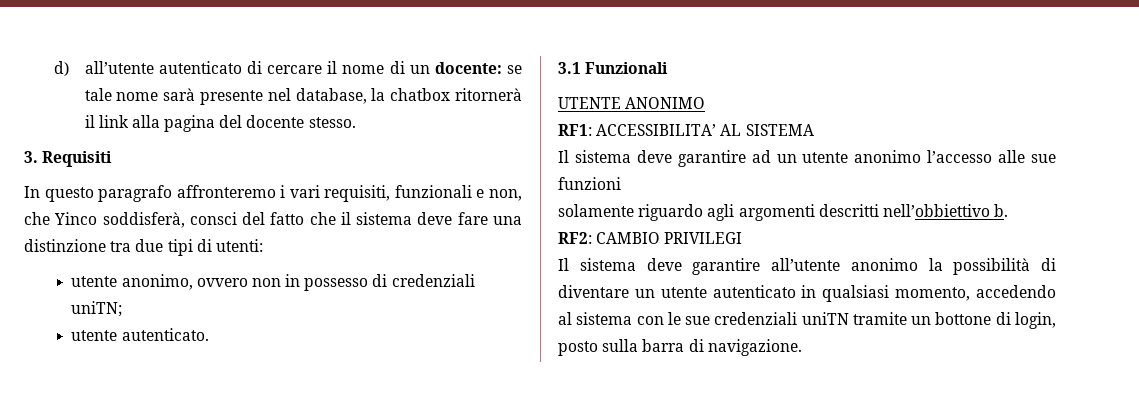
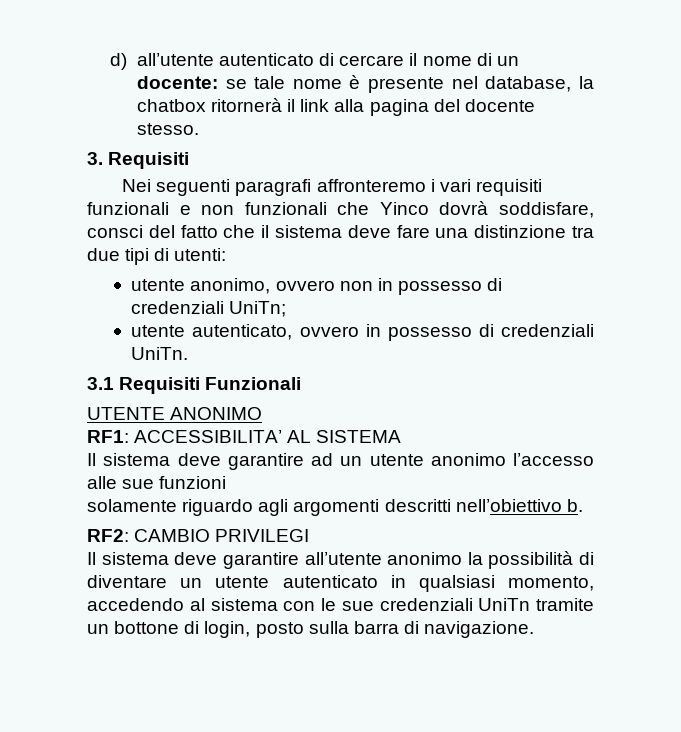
- d) all’utente autenticato di cercare il nome di un docente: se tale nome sarà presente nel database, la chatbox ritornerà il link alla pagina del docente stesso.
+ d) all’utente autenticato di cercare il nome di un docente: se tale nome è presente nel database, la chatbox ritornerà il link alla pagina del docente stesso.
- In questo paragrafo affronteremo i vari requisiti, funzionali e non, che Yinco soddisferà, consci del fatto che il sistema deve fare una distinzione tra due tipi di utenti:
+ Nei seguenti paragrafi affronteremo i vari requisiti funzionali e non funzionali che Yinco dovrà soddisfare, consci del fatto che il sistema deve fare una distinzione tra due tipi di utenti:
- utente anonimo, ovvero non in possesso di credenziali uniTN;
- utente autenticato.
+ utente anonimo, ovvero non in possesso di credenziali UniTn;
+ utente autenticato, ovvero in possesso di credenziali UniTn.
- 3.1 Funzionali
+ 3.1 Requisiti Funzionali
- solamente riguardo agli argomenti descritti nell’obbiettivo b.
+ solamente riguardo agli argomenti descritti nell’obiettivo b.
- Il sistema deve garantire all’utente anonimo la possibilità di diventare un utente autenticato in qualsiasi momento, accedendo al sistema con le sue credenziali uniTN tramite un bottone di login, posto sulla barra di navigazione.
+ Il sistema deve garantire all’utente anonimo la possibilità di diventare un utente autenticato in qualsiasi momento, accedendo al sistema con le sue credenziali UniTn tramite un bottone di login, posto sulla barra di navigazione.

